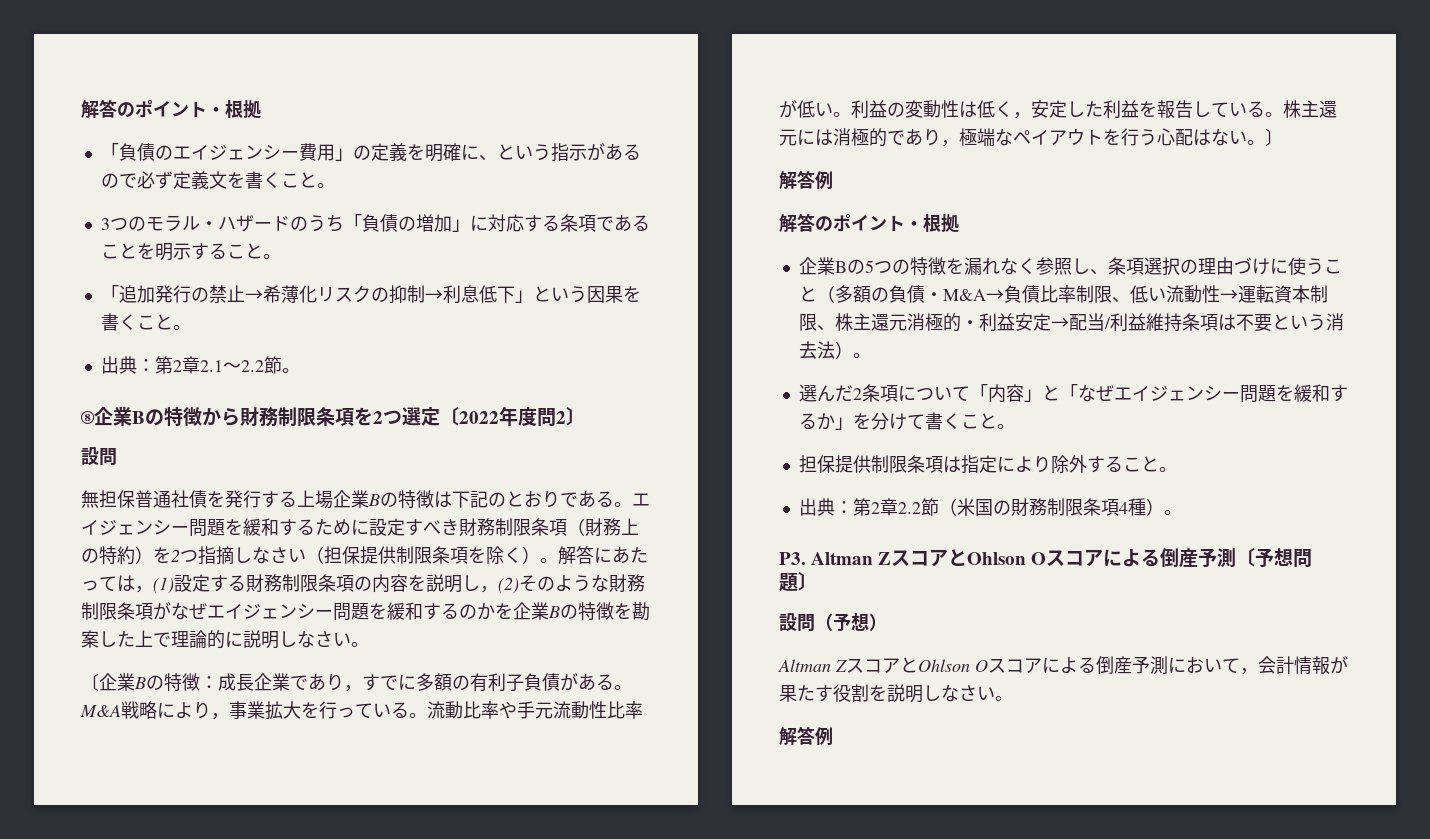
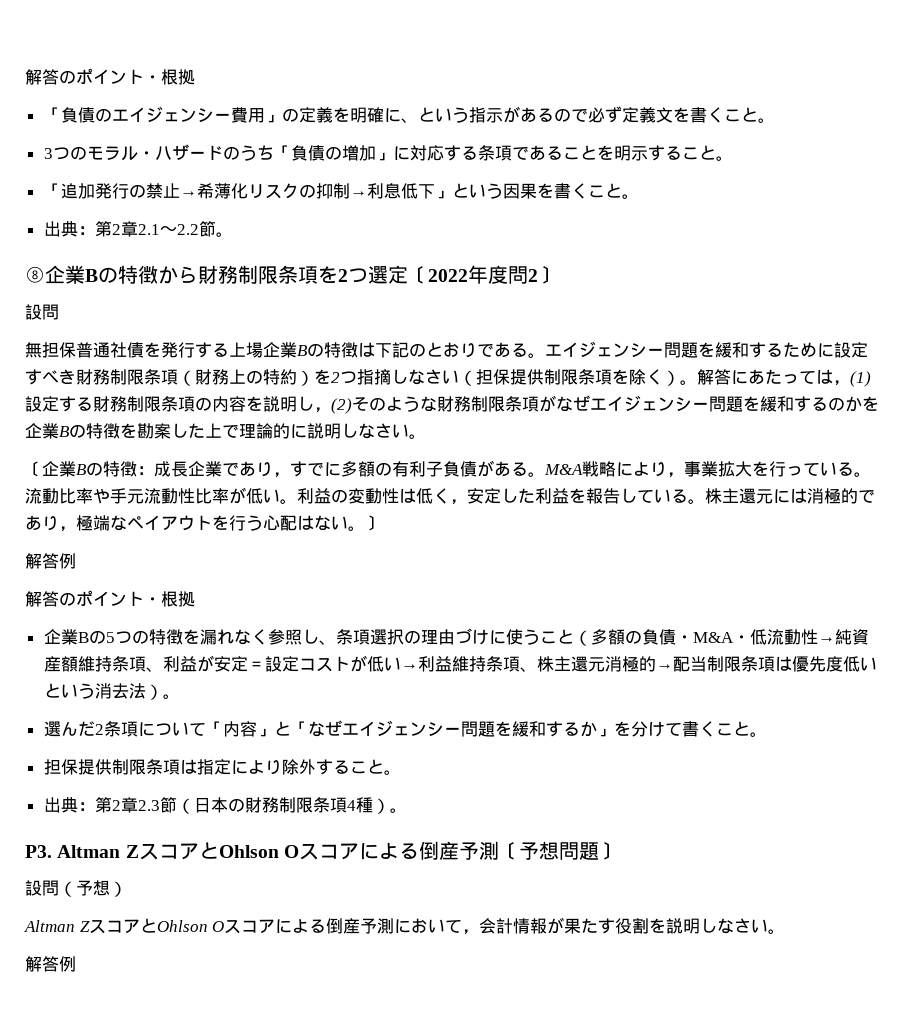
- 企業Bの5つの特徴を漏れなく参照し、条項選択の理由づけに使うこと（多額の負債・M&A→負債比率制限、低い流動性→運転資本制限、株主還元消極的・利益安定→配当/利益維持条項は不要という消去法）。
+ 企業Bの5つの特徴を漏れなく参照し、条項選択の理由づけに使うこと（多額の負債・M&A・低流動性→純資産額維持条項、利益が安定＝設定コストが低い→利益維持条項、株主還元消極的→配当制限条項は優先度低いという消去法）。
- 出典：第2章2.2節（米国の財務制限条項4種）。
+ 出典：第2章2.3節（日本の財務制限条項4種）。

